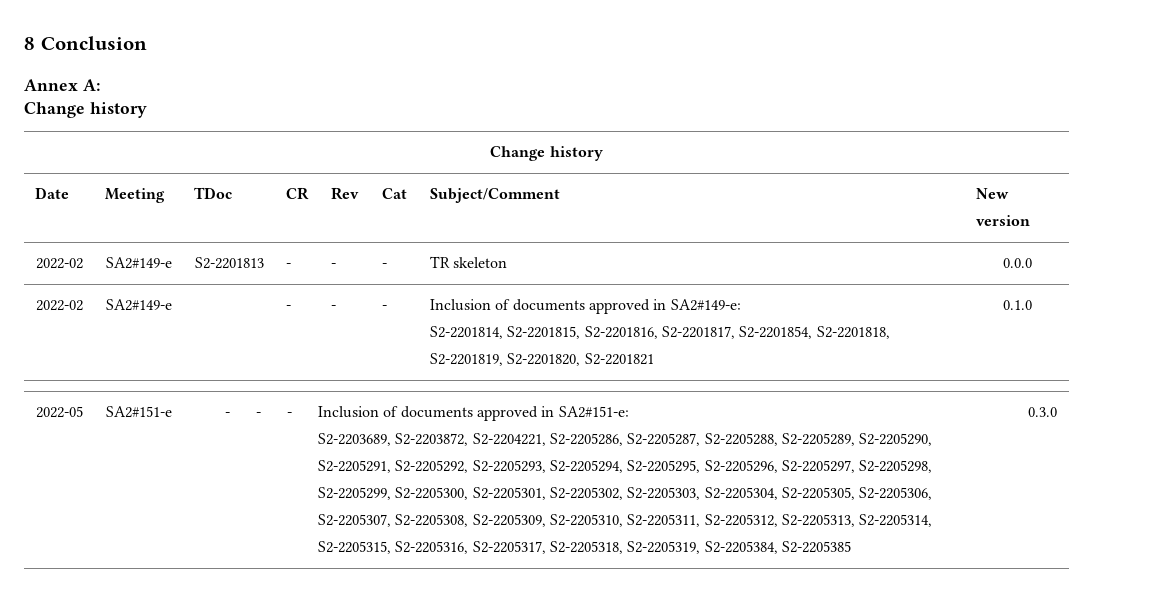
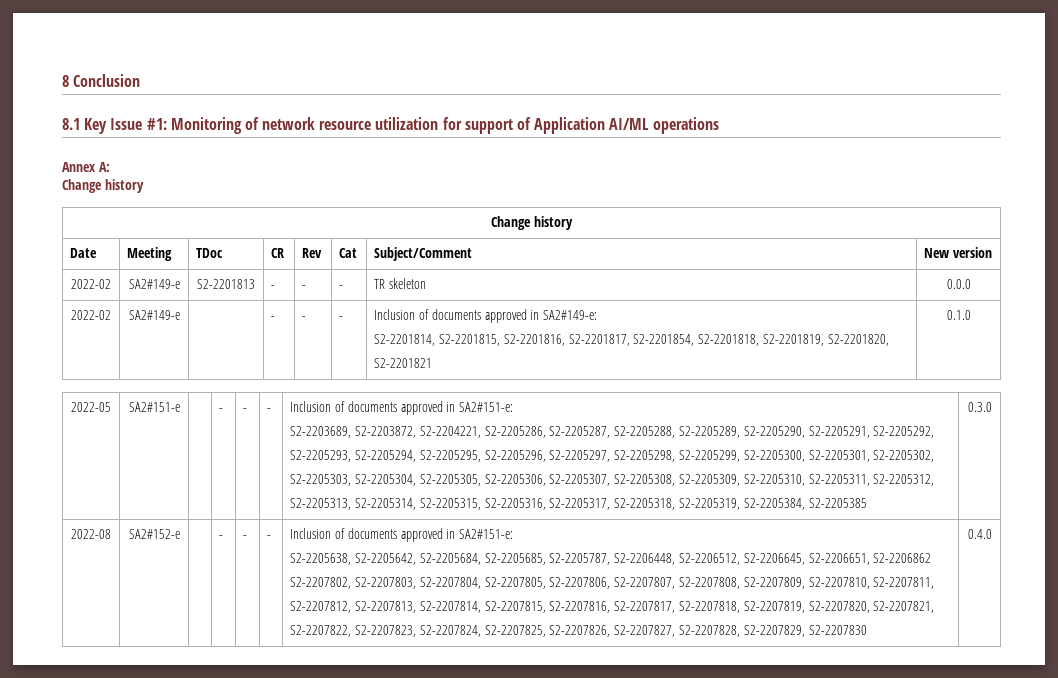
+ 8.1 Key Issue #1: Monitoring of network resource utilization for support of Application AI/ML operations
+ 2022-08 | SA2#152-e | | - | - | - | Inclusion of documents approved in SA2#151-e:
+ S2-2205638, S2-2205642, S2-2205684, S2-2205685, S2-2205787, S2-2206448, S2-2206512, S2-2206645, S2-2206651, S2-2206862 S2-2207802, S2-2207803, S2-2207804, S2-2207805, S2-2207806, S2-2207807, S2-2207808, S2-2207809, S2-2207810, S2-2207811, S2-2207812, S2-2207813, S2-2207814, S2-2207815, S2-2207816, S2-2207817, S2-2207818, S2-2207819, S2-2207820, S2-2207821, S2-2207822, S2-2207823, S2-2207824, S2-2207825, S2-2207826, S2-2207827, S2-2207828, S2-2207829, S2-2207830 | 0.4.0

